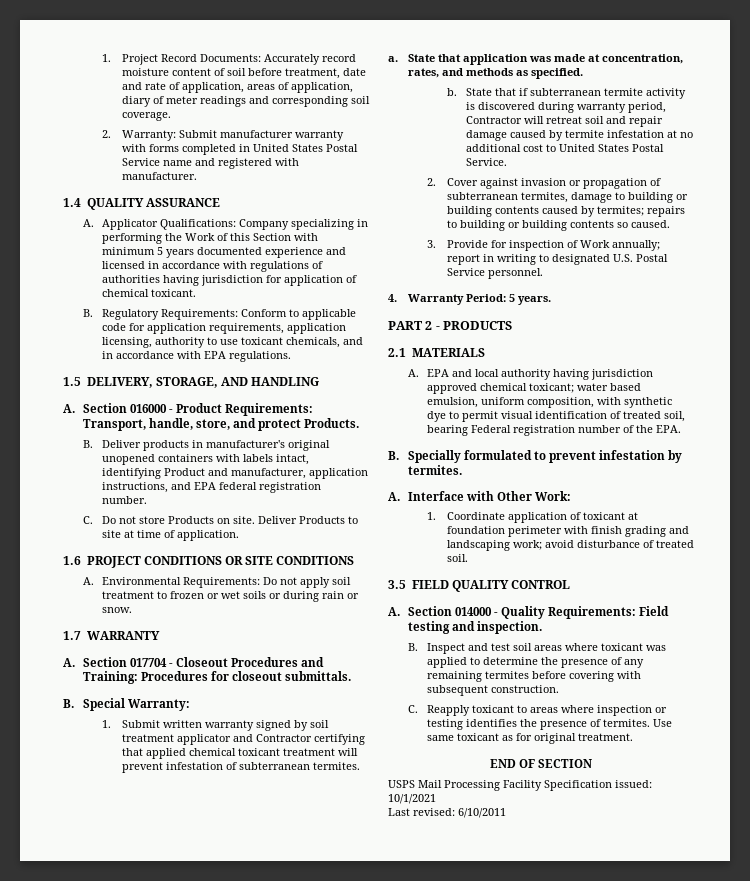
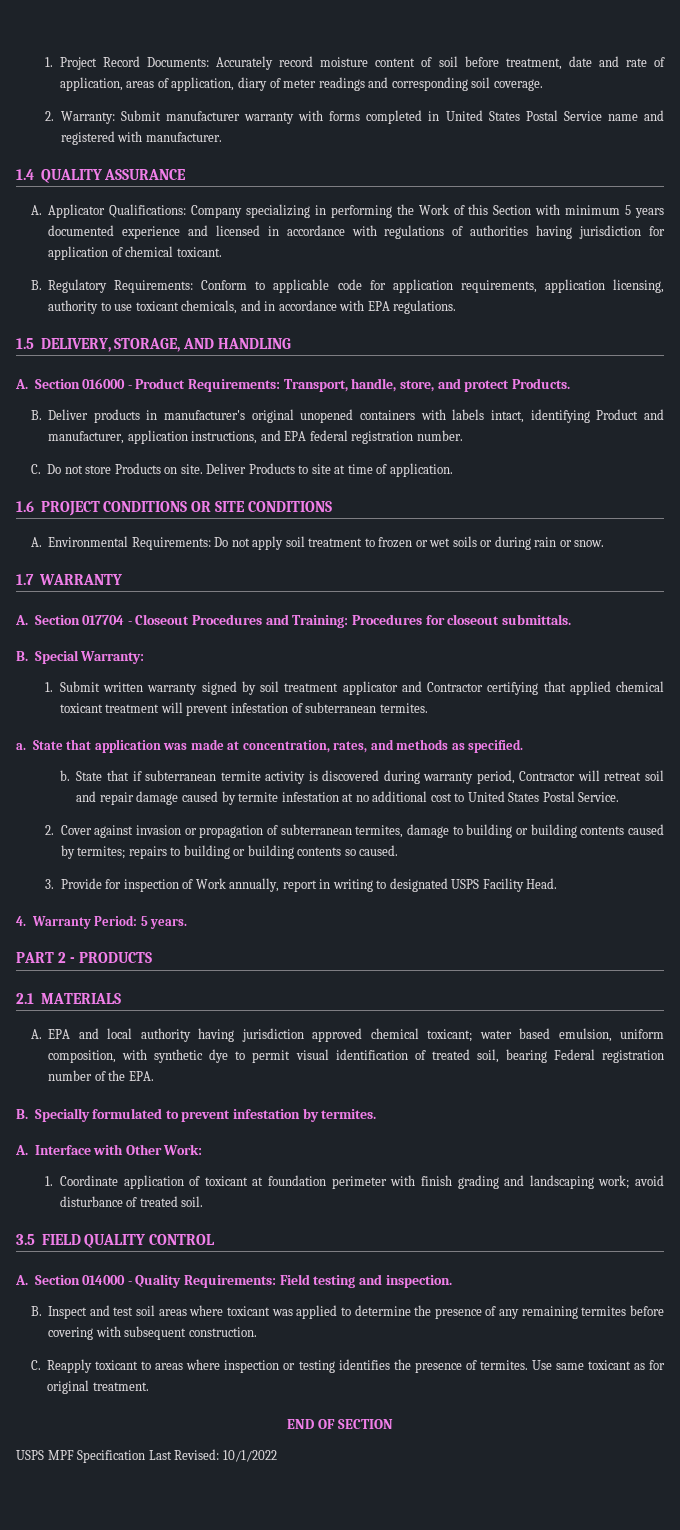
- 3. Provide for inspection of Work annually; report in writing to designated U.S. Postal Service personnel.
+ 3. Provide for inspection of Work annually, report in writing to designated USPS Facility Head.
- USPS Mail Processing Facility Specification issued: 10/1/2021
- Last revised: 6/10/2011
+ USPS MPF Specification Last Revised: 10/1/2022

